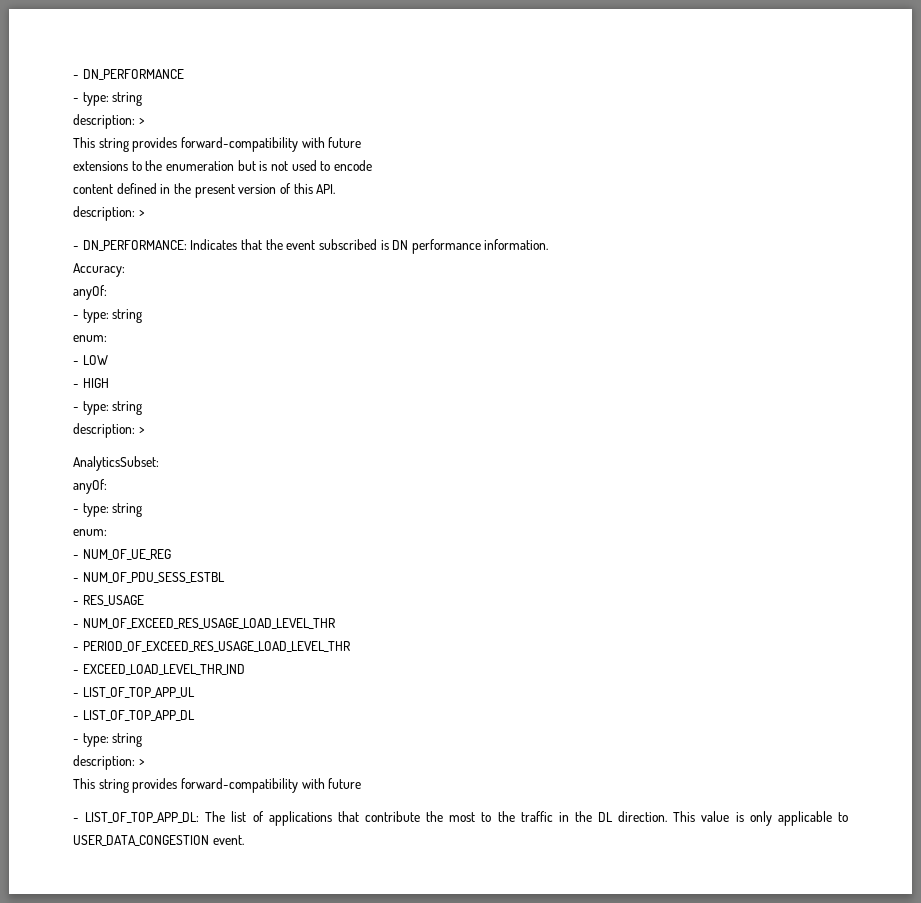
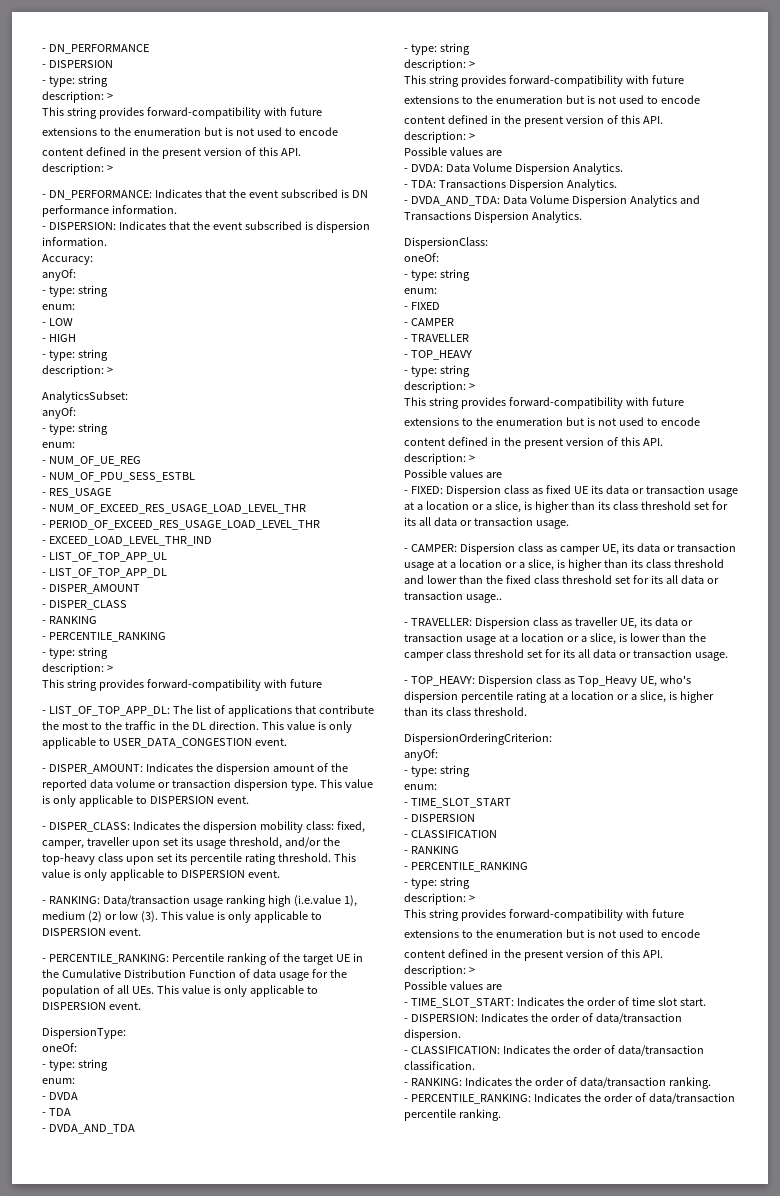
  - DN_PERFORMANCE
+ - DISPERSION
+ - DISPERSION: Indicates that the event subscribed is dispersion information.
+ - DISPER_AMOUNT
+ - DISPER_CLASS
+ - RANKING
+ - PERCENTILE_RANKING
+ - DISPER_AMOUNT: Indicates the dispersion amount of the reported data volume or transaction dispersion type. This value is only applicable to DISPERSION event.
+ - DISPER_CLASS: Indicates the dispersion mobility class: fixed, camper, traveller upon set its usage threshold, and/or the top-heavy class upon set its percentile rating threshold. This value is only applicable to DISPERSION event.
+ - RANKING: Data/transaction usage ranking high (i.e.value 1), medium (2) or low (3). This value is only applicable to DISPERSION event.
+ - PERCENTILE_RANKING: Percentile ranking of the target UE in the Cumulative Distribution Function of data usage for the population of all UEs. This value is only applicable to DISPERSION event.
+ DispersionType:
+ oneOf:
+ - type: string
+ enum:
+ - DVDA
+ - TDA
+ - DVDA_AND_TDA
+ - type: string
+ description: >
+ This string provides forward-compatibility with future
+ extensions to the enumeration but is not used to encode
+ content defined in the present version of this API.
+ description: >
+ Possible values are
+ - DVDA: Data Volume Dispersion Analytics.
+ - TDA: Transactions Dispersion Analytics.
+ - DVDA_AND_TDA: Data Volume Dispersion Analytics and Transactions Dispersion Analytics.
+ DispersionClass:
+ oneOf:
+ - type: string
+ enum:
+ - FIXED
+ - CAMPER
+ - TRAVELLER
+ - TOP_HEAVY
+ - type: string
+ description: >
+ This string provides forward-compatibility with future
+ extensions to the enumeration but is not used to encode
+ content defined in the present version of this API.
+ description: >
+ Possible values are
+ - FIXED: Dispersion class as fixed UE its data or transaction usage at a location or a slice, is higher than its class threshold set for its all data or transaction usage.
+ - CAMPER: Dispersion class as camper UE, its data or transaction usage at a location or a slice, is higher than its class threshold and lower than the fixed class threshold set for its all data or transaction usage..
+ - TRAVELLER: Dispersion class as traveller UE, its data or transaction usage at a location or a slice, is lower than the camper class threshold set for its all data or transaction usage.
+ - TOP_HEAVY: Dispersion class as Top_Heavy UE, who's dispersion percentile rating at a location or a slice, is higher than its class threshold.
+ DispersionOrderingCriterion:
+ anyOf:
+ - type: string
+ enum:
+ - TIME_SLOT_START
+ - DISPERSION
+ - CLASSIFICATION
+ - RANKING
+ - PERCENTILE_RANKING
+ - type: string
+ description: >
+ This string provides forward-compatibility with future
+ extensions to the enumeration but is not used to encode
+ content defined in the present version of this API.
+ description: >
+ Possible values are
+ - TIME_SLOT_START: Indicates the order of time slot start.
+ - DISPERSION: Indicates the order of data/transaction dispersion.
+ - CLASSIFICATION: Indicates the order of data/transaction classification.
+ - RANKING: Indicates the order of data/transaction ranking.
+ - PERCENTILE_RANKING: Indicates the order of data/transaction percentile ranking.

